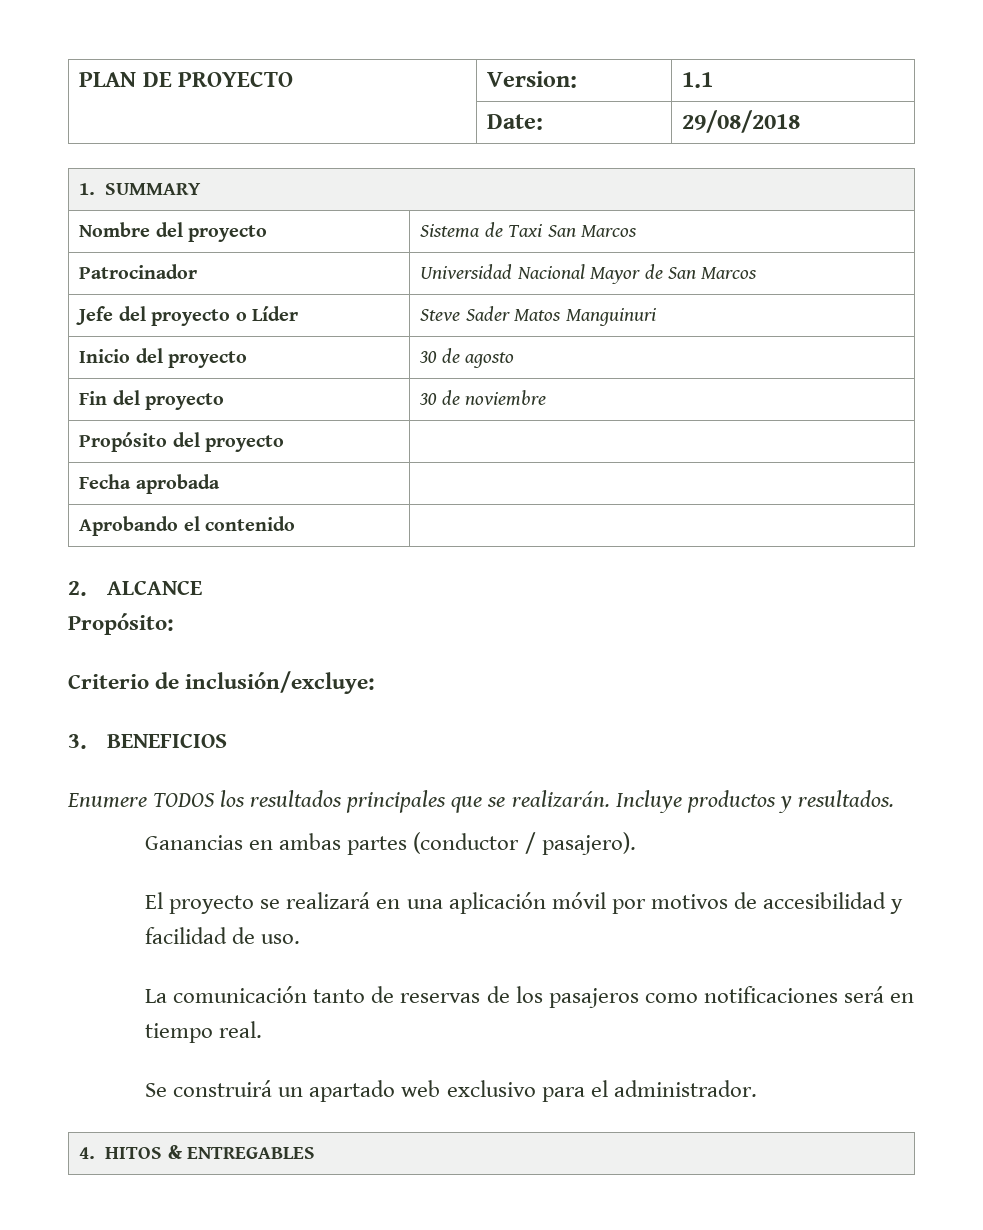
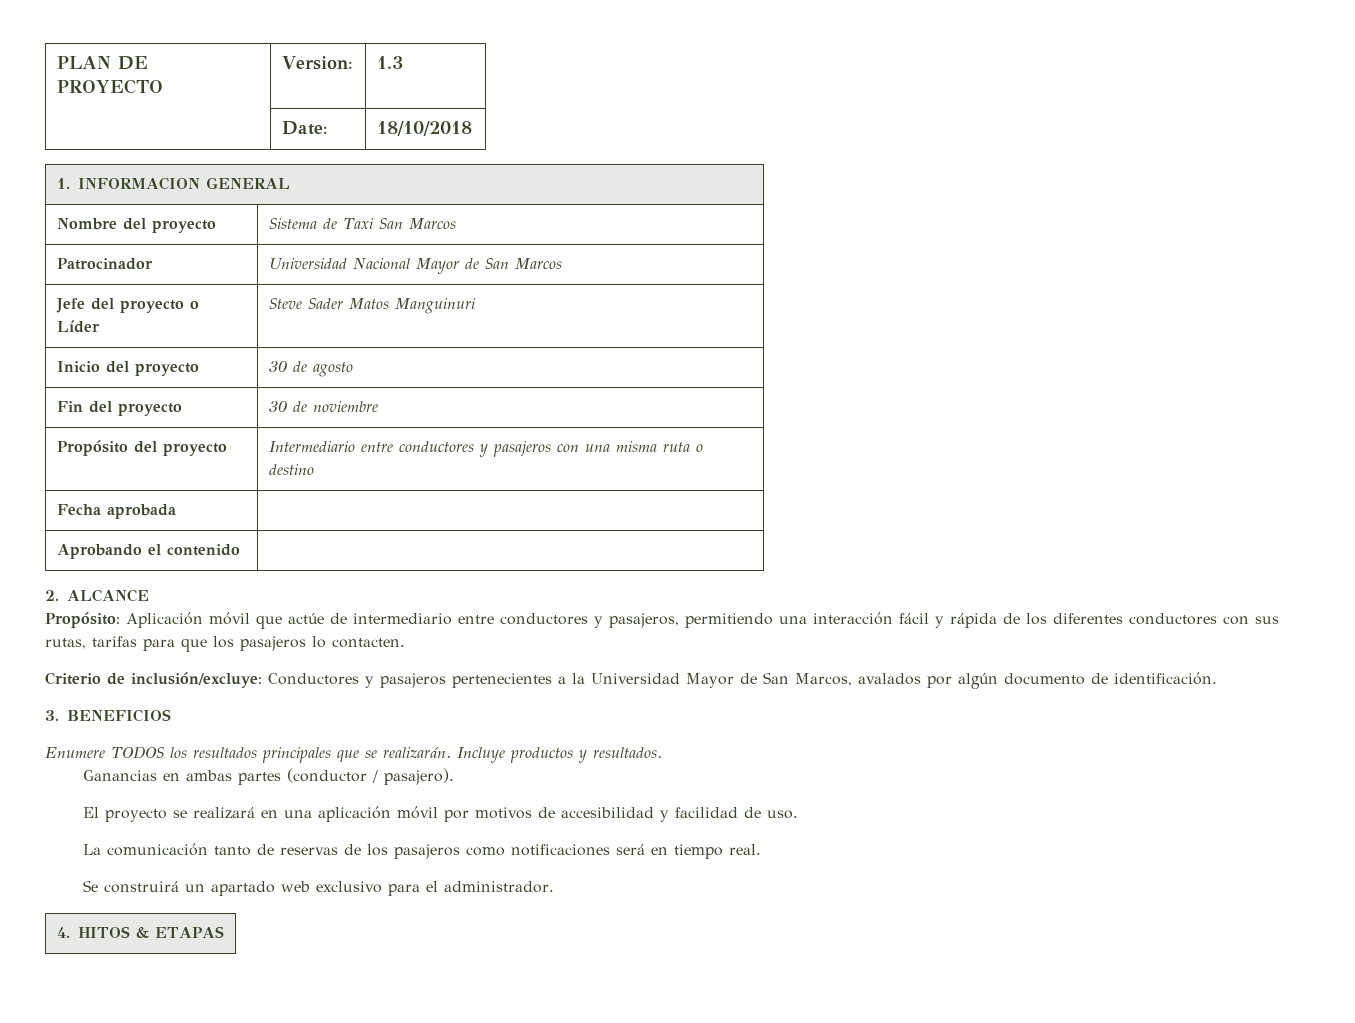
- PLAN DE PROYECTO | Version: | 1.1
+ PLAN DE PROYECTO | Version: | 1.3
- | Date: | 29/08/2018
+ | Date: | 18/10/2018
- 1. SUMMARY
+ 1. INFORMACION GENERAL
- Propósito del proyecto |
+ Propósito del proyecto | Intermediario entre conductores y pasajeros con una misma ruta o destino
- Propósito:
- Criterio de inclusión/excluye:
+ Propósito: Aplicación móvil que actúe de intermediario entre conductores y pasajeros, permitiendo una interacción fácil y rápida de los diferentes conductores con sus rutas, tarifas para que los pasajeros lo contacten.
+ Criterio de inclusión/excluye: Conductores y pasajeros pertenecientes a la Universidad Mayor de San Marcos, avalados por algún documento de identificación.
- 4. HITOS & ENTREGABLES
+ 4. HITOS & ETAPAS

